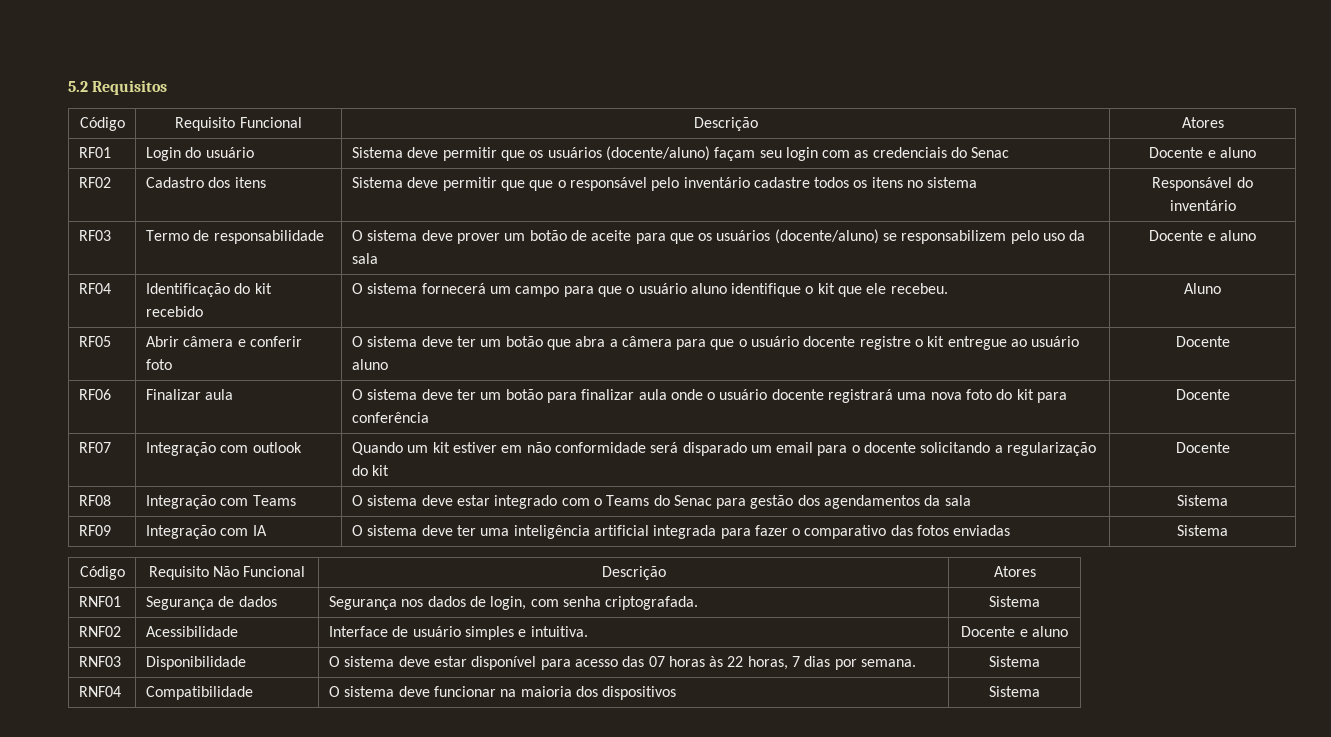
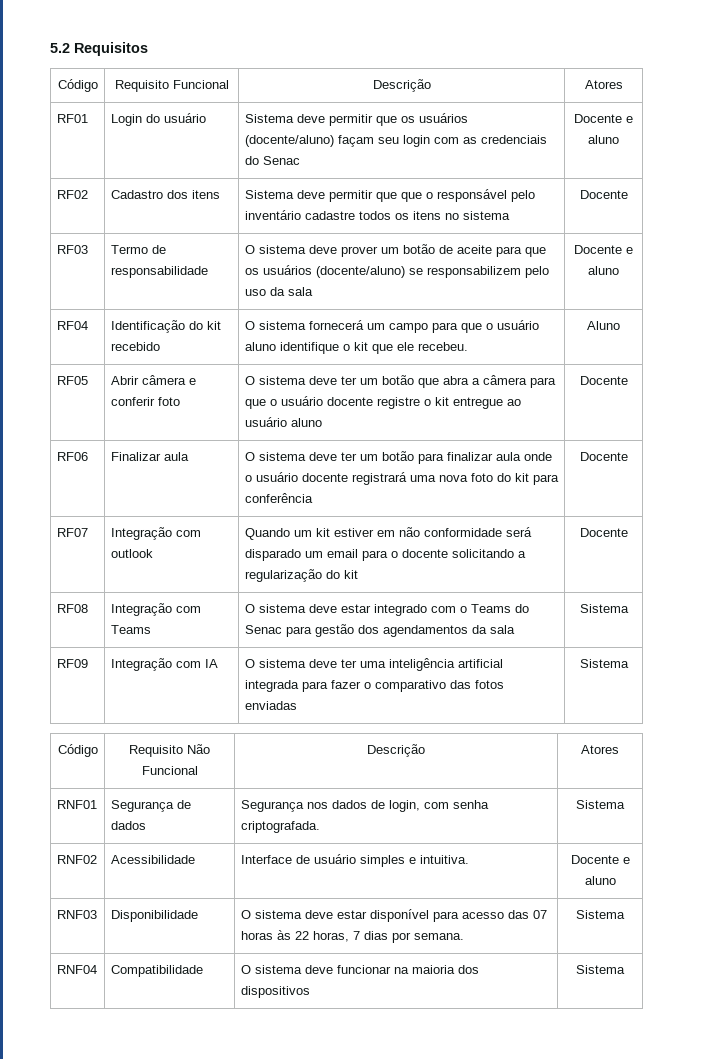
- RF02 | Cadastro dos itens | Sistema deve permitir que que o responsável pelo inventário cadastre todos os itens no sistema | Responsável do inventário
+ RF02 | Cadastro dos itens | Sistema deve permitir que que o responsável pelo inventário cadastre todos os itens no sistema | Docente

